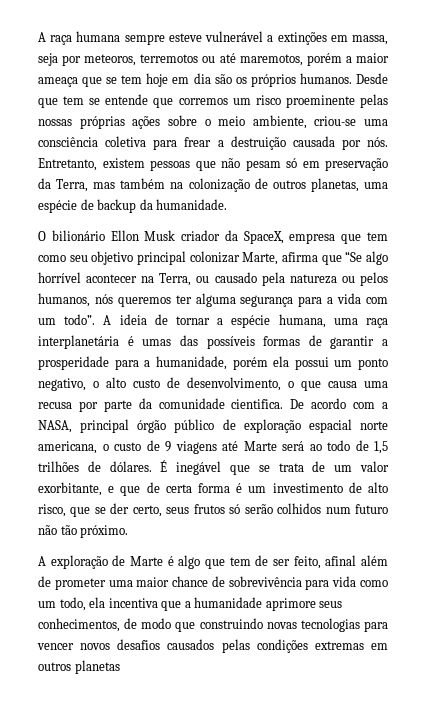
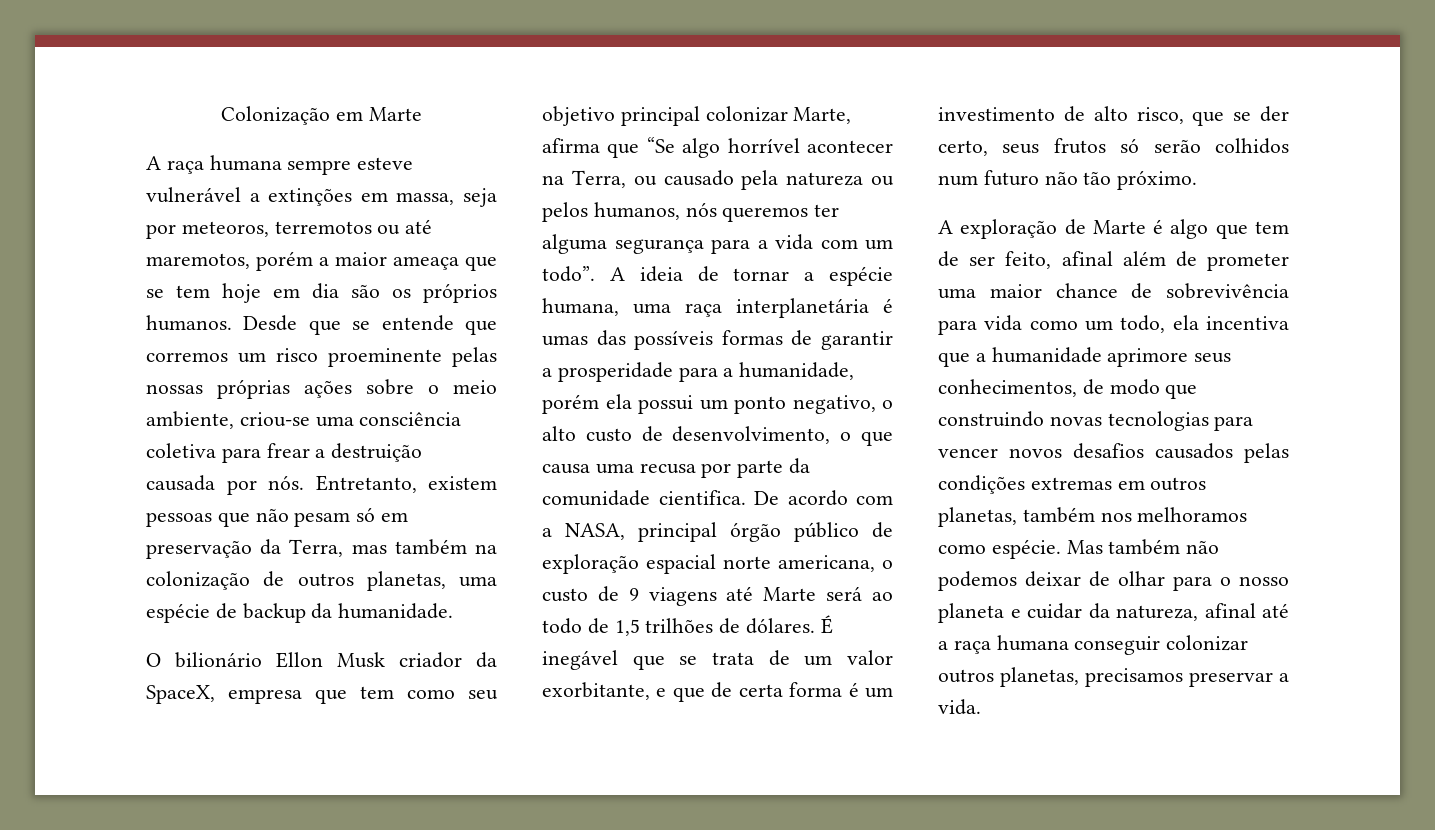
+ Colonização em Marte
- Desde que tem se entende que corremos um risco proeminente pelas nossas próprias ações sobre o meio ambiente, criou-se uma consciência coletiva para frear a destruição causada por nós.
+ Desde que se entende que corremos um risco proeminente pelas nossas próprias ações sobre o meio ambiente, criou-se uma consciência coletiva para frear a destruição causada por nós.
- A exploração de Marte é algo que tem de ser feito, afinal além de prometer uma maior chance de sobrevivência para vida como um todo, ela incentiva que a humanidade aprimore seus conhecimentos, de modo que construindo novas tecnologias para vencer novos desafios causados pelas condições extremas em outros planetas
+ A exploração de Marte é algo que tem de ser feito, afinal além de prometer uma maior chance de sobrevivência para vida como um todo, ela incentiva que a humanidade aprimore seus conhecimentos, de modo que construindo novas tecnologias para vencer novos desafios causados pelas condições extremas em outros planetas, também nos melhoramos como espécie. Mas também não podemos deixar de olhar para o nosso planeta e cuidar da natureza, afinal até a raça humana conseguir colonizar outros planetas, precisamos preservar a vida.

